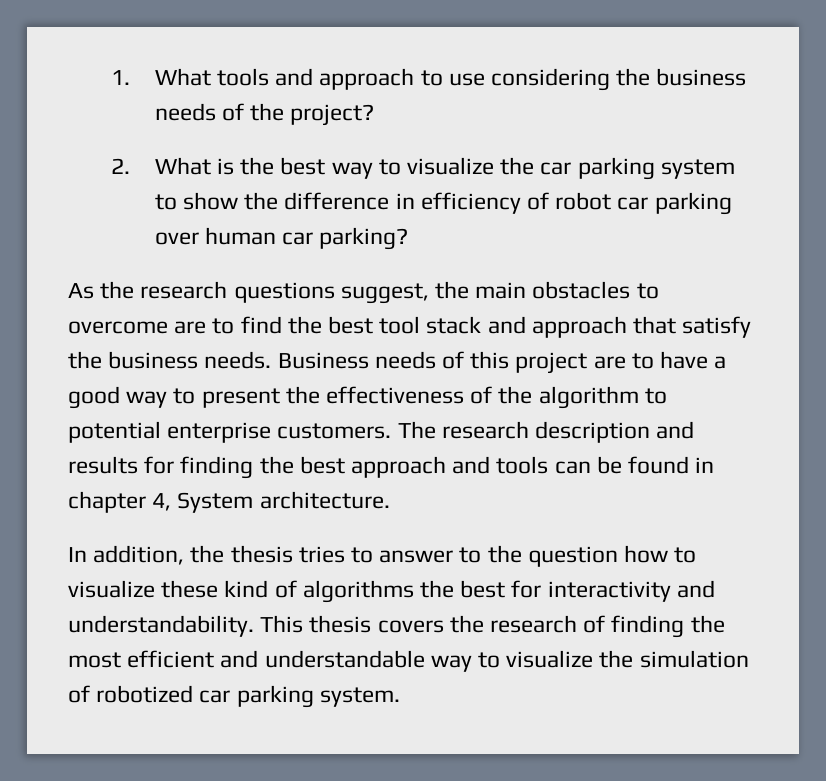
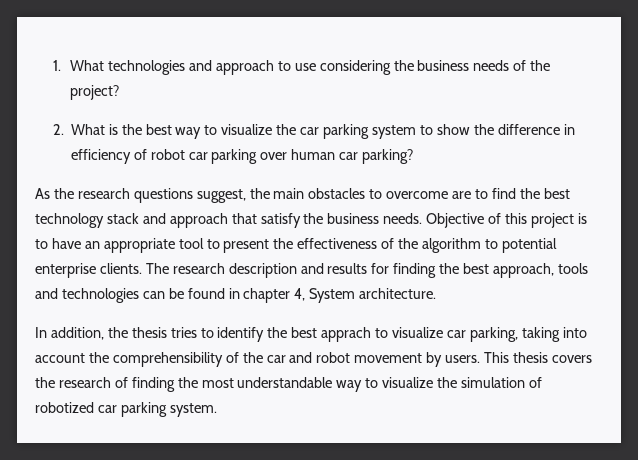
- 1. What tools and approach to use considering the business needs of the project?
+ 1. What technologies and approach to use considering the business needs of the project?
- As the research questions suggest, the main obstacles to overcome are to find the best tool stack and approach that satisfy the business needs.
+ As the research questions suggest, the main obstacles to overcome are to find the best technology stack and approach that satisfy the business needs.
- Business needs of this project are to have a good way to present the effectiveness of the algorithm to potential enterprise customers.
+ Objective of this project is to have an appropriate tool to present the effectiveness of the algorithm to potential enterprise clients.
- The research description and results for finding the best approach and tools can be found in chapter 4, System architecture.
+ The research description and results for finding the best approach, tools and technologies can be found in chapter 4, System architecture.
- In addition, the thesis tries to answer to the question how to visualize these kind of algorithms the best for interactivity and understandability.
+ In addition, the thesis tries to identify the best apprach to visualize car parking, taking into account the comprehensibility of the car and robot movement by users.
- This thesis covers the research of finding the most efficient and understandable way to visualize the simulation of robotized car parking system.
+ This thesis covers the research of finding the most understandable way to visualize the simulation of robotized car parking system.

